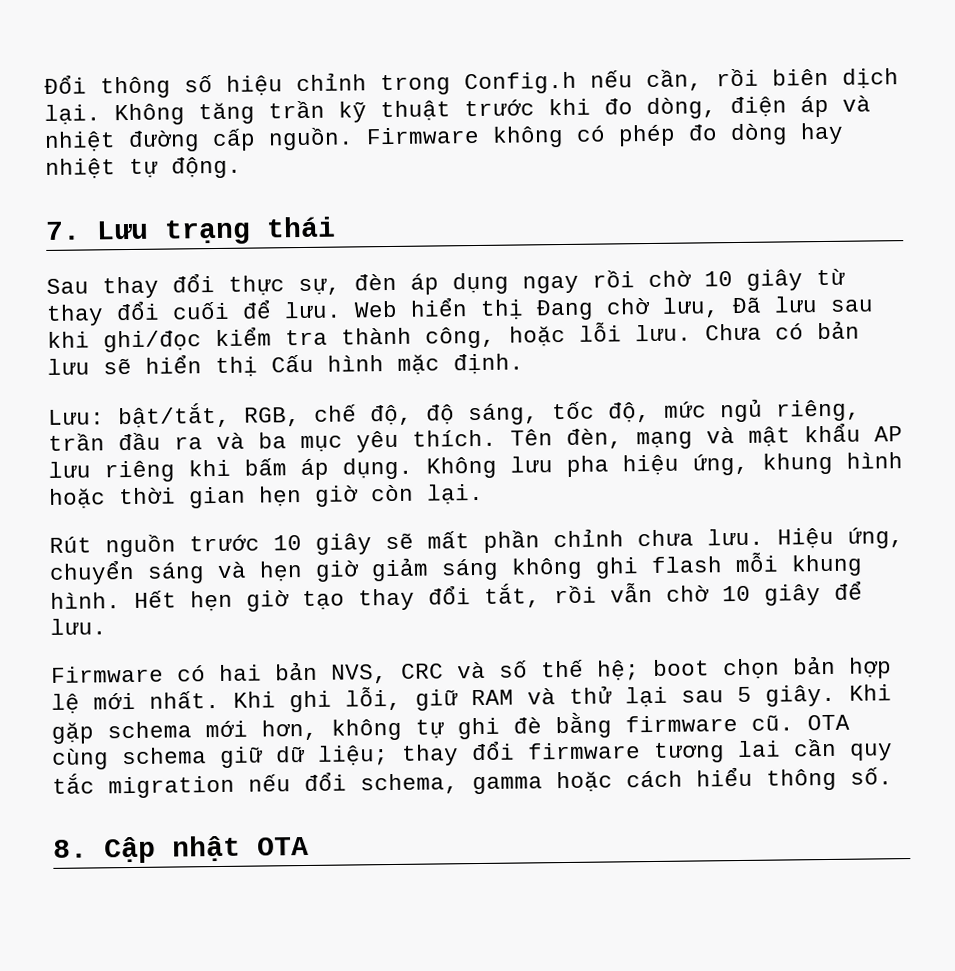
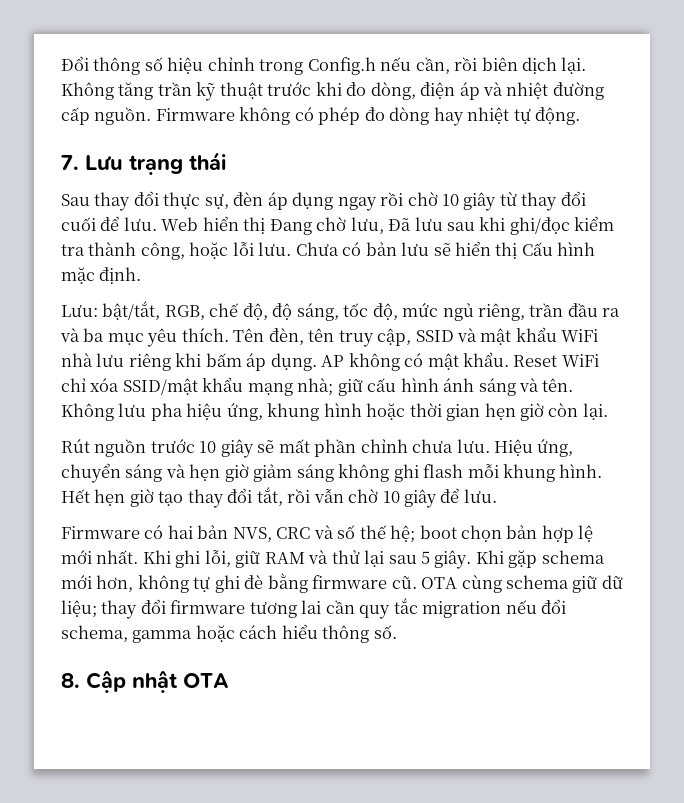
- Tên đèn, mạng và mật khẩu AP lưu riêng khi bấm áp dụng.
+ Tên đèn, tên truy cập, SSID và mật khẩu WiFi nhà lưu riêng khi bấm áp dụng.
+ AP không có mật khẩu. Reset WiFi chỉ xóa SSID/mật khẩu mạng nhà; giữ cấu hình ánh sáng và tên.

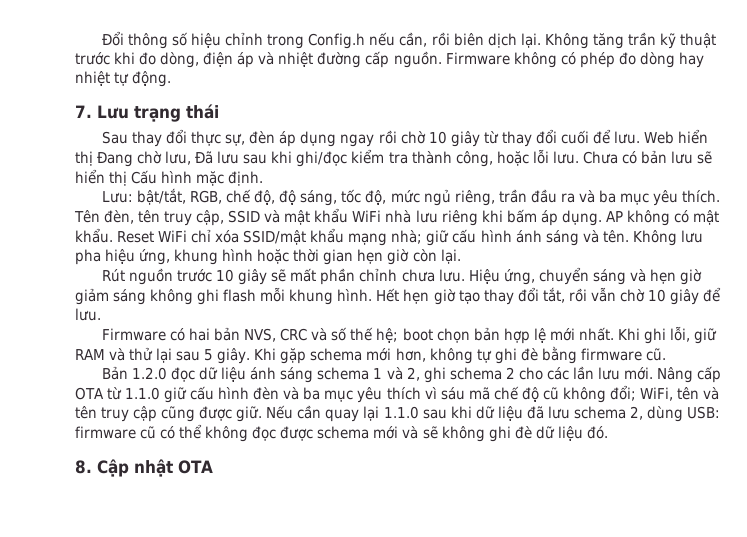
- Khi gặp schema mới hơn, không tự ghi đè bằng firmware cũ. OTA cùng schema giữ dữ liệu; thay đổi firmware tương lai cần quy tắc migration nếu đổi schema, gamma hoặc cách hiểu thông số.
+ Khi gặp schema mới hơn, không tự ghi đè bằng firmware cũ.
+ Bản 1.2.0 đọc dữ liệu ánh sáng schema 1 và 2, ghi schema 2 cho các lần lưu mới. Nâng cấp OTA từ 1.1.0 giữ cấu hình đèn và ba mục yêu thích vì sáu mã chế độ cũ không đổi; WiFi, tên và tên truy cập cũng được giữ. Nếu cần quay lại 1.1.0 sau khi dữ liệu đã lưu schema 2, dùng USB: firmware cũ có thể không đọc được schema mới và sẽ không ghi đè dữ liệu đó.

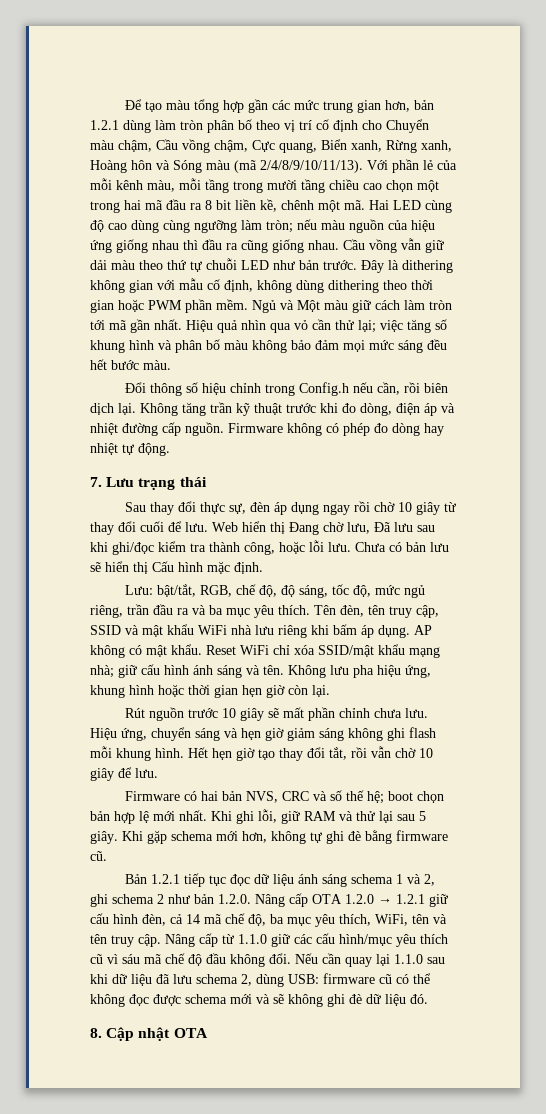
+ Để tạo màu tổng hợp gần các mức trung gian hơn, bản 1.2.1 dùng làm tròn phân bố theo vị trí cố định cho Chuyển màu chậm, Cầu vồng chậm, Cực quang, Biển xanh, Rừng xanh, Hoàng hôn và Sóng màu (mã 2/4/8/9/10/11/13). Với phần lẻ của mỗi kênh màu, mỗi tầng trong mười tầng chiều cao chọn một trong hai mã đầu ra 8 bit liền kề, chênh một mã. Hai LED cùng độ cao dùng cùng ngưỡng làm tròn; nếu màu nguồn của hiệu ứng giống nhau thì đầu ra cũng giống nhau. Cầu vồng vẫn giữ dải màu theo thứ tự chuỗi LED như bản trước. Đây là dithering không gian với mẫu cố định, không dùng dithering theo thời gian hoặc PWM phần mềm. Ngủ và Một màu giữ cách làm tròn tới mã gần nhất. Hiệu quả nhìn qua vỏ cần thử lại; việc tăng số khung hình và phân bố màu không bảo đảm mọi mức sáng đều hết bước màu.
- Bản 1.2.0 đọc dữ liệu ánh sáng schema 1 và 2, ghi schema 2 cho các lần lưu mới. Nâng cấp OTA từ 1.1.0 giữ cấu hình đèn và ba mục yêu thích vì sáu mã chế độ cũ không đổi; WiFi, tên và tên truy cập cũng được giữ.
+ Bản 1.2.1 tiếp tục đọc dữ liệu ánh sáng schema 1 và 2, ghi schema 2 như bản 1.2.0. Nâng cấp OTA 1.2.0 → 1.2.1 giữ cấu hình đèn, cả 14 mã chế độ, ba mục yêu thích, WiFi, tên và tên truy cập. Nâng cấp từ 1.1.0 giữ các cấu hình/mục yêu thích cũ vì sáu mã chế độ đầu không đổi.

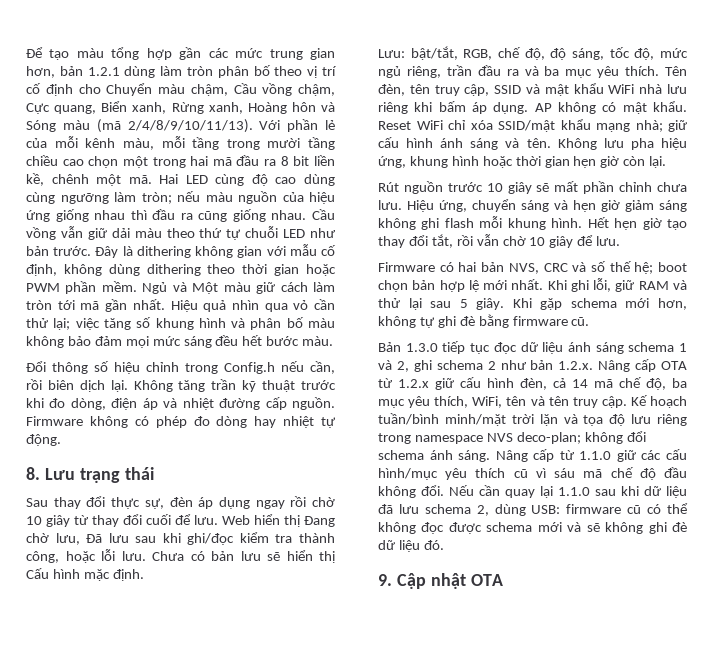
- 7. Lưu trạng thái
+ 8. Lưu trạng thái
- Bản 1.2.1 tiếp tục đọc dữ liệu ánh sáng schema 1 và 2, ghi schema 2 như bản 1.2.0. Nâng cấp OTA 1.2.0 → 1.2.1 giữ cấu hình đèn, cả 14 mã chế độ, ba mục yêu thích, WiFi, tên và tên truy cập.
+ Bản 1.3.0 tiếp tục đọc dữ liệu ánh sáng schema 1 và 2, ghi schema 2 như bản 1.2.x. Nâng cấp OTA từ 1.2.x giữ cấu hình đèn, cả 14 mã chế độ, ba mục yêu thích, WiFi, tên và tên truy cập.
+ Kế hoạch tuần/bình minh/mặt trời lặn và tọa độ lưu riêng trong namespace NVS deco-plan; không đổi schema ánh sáng.
- 8. Cập nhật OTA
+ 9. Cập nhật OTA

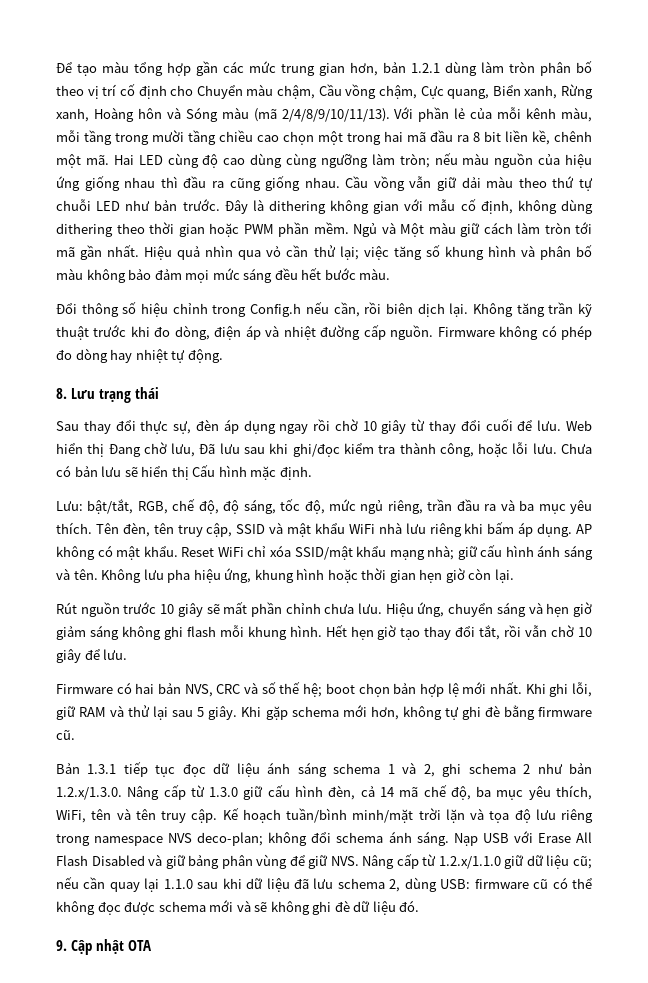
- Bản 1.3.0 tiếp tục đọc dữ liệu ánh sáng schema 1 và 2, ghi schema 2 như bản 1.2.x. Nâng cấp OTA từ 1.2.x giữ cấu hình đèn, cả 14 mã chế độ, ba mục yêu thích, WiFi, tên và tên truy cập.
+ Bản 1.3.1 tiếp tục đọc dữ liệu ánh sáng schema 1 và 2, ghi schema 2 như bản 1.2.x/1.3.0. Nâng cấp từ 1.3.0 giữ cấu hình đèn, cả 14 mã chế độ, ba mục yêu thích, WiFi, tên và tên truy cập.
- Nâng cấp từ 1.1.0 giữ các cấu hình/mục yêu thích cũ vì sáu mã chế độ đầu không đổi. Nếu cần quay lại 1.1.0 sau khi dữ liệu đã lưu schema 2, dùng USB: firmware cũ có thể không đọc được schema mới và sẽ không ghi đè dữ liệu đó.
+ Nạp USB với Erase All Flash Disabled và giữ bảng phân vùng để giữ NVS. Nâng cấp từ 1.2.x/1.1.0 giữ dữ liệu cũ; nếu cần quay lại 1.1.0 sau khi dữ liệu đã lưu schema 2, dùng USB: firmware cũ có thể không đọc được schema mới và sẽ không ghi đè dữ liệu đó.

